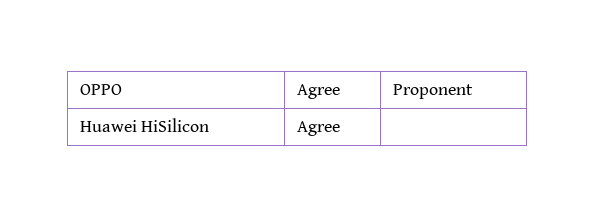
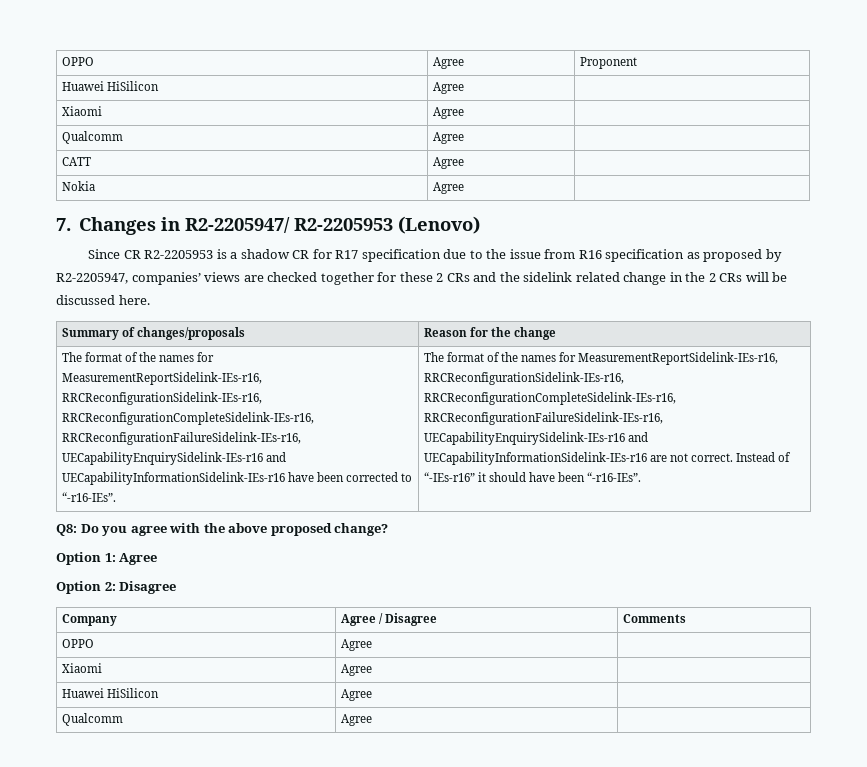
  OPPO | Agree | Proponent
  Huawei HiSilicon | Agree |
+ Xiaomi | Agree |
+ Qualcomm | Agree |
+ CATT | Agree |
+ Nokia | Agree |
+ 7. Changes in R2-2205947/ R2-2205953 (Lenovo)
+ Since CR R2-2205953 is a shadow CR for R17 specification due to the issue from R16 specification as proposed by R2-2205947, companies’ views are checked together for these 2 CRs and the sidelink related change in the 2 CRs will be discussed here.
+ Summary of changes/proposals | Reason for the change
+ The format of the names for MeasurementReportSidelink-IEs-r16, RRCReconfigurationSidelink-IEs-r16, RRCReconfigurationCompleteSidelink-IEs-r16, RRCReconfigurationFailureSidelink-IEs-r16, UECapabilityEnquirySidelink-IEs-r16 and UECapabilityInformationSidelink-IEs-r16 have been corrected to “-r16-IEs”. | The format of the names for MeasurementReportSidelink-IEs-r16, RRCReconfigurationSidelink-IEs-r16, RRCReconfigurationCompleteSidelink-IEs-r16, RRCReconfigurationFailureSidelink-IEs-r16, UECapabilityEnquirySidelink-IEs-r16 and UECapabilityInformationSidelink-IEs-r16 are not correct. Instead of “-IEs-r16” it should have been “-r16-IEs”.
+ Q8: Do you agree with the above proposed change?
+ Option 1: Agree
+ Option 2: Disagree
+ Company | Agree / Disagree | Comments
+ OPPO | Agree |
+ Xiaomi | Agree |
+ Huawei HiSilicon | Agree |
+ Qualcomm | Agree |

